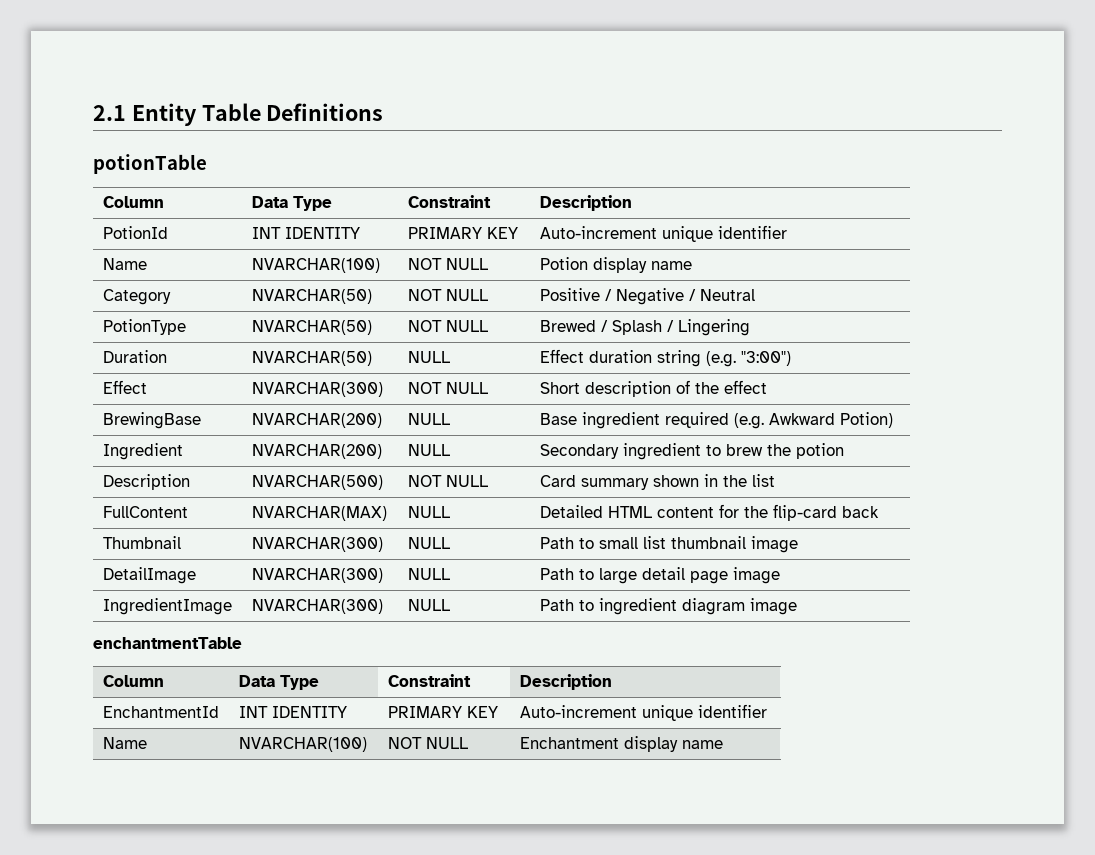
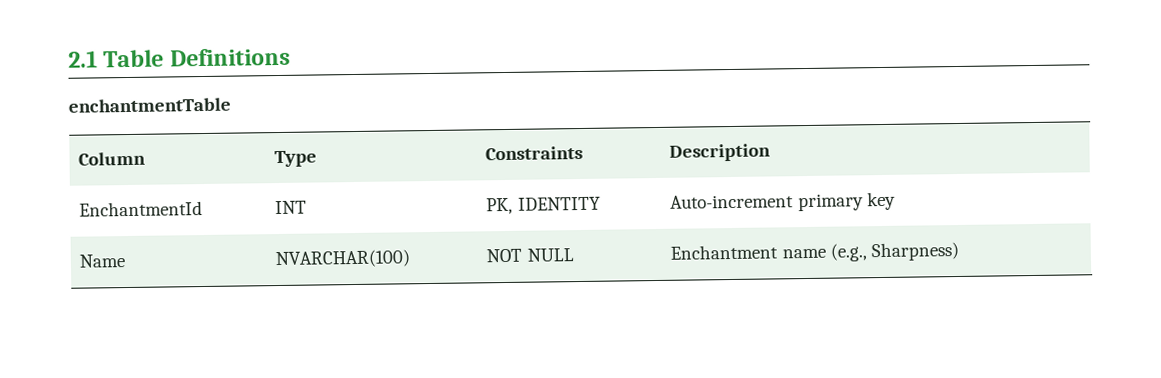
- 2.1 Entity Table Definitions
+ 2.1 Table Definitions
- potionTable
- Column | Data Type | Constraint | Description
- PotionId | INT IDENTITY | PRIMARY KEY | Auto-increment unique identifier
- Name | NVARCHAR(100) | NOT NULL | Potion display name
- Category | NVARCHAR(50) | NOT NULL | Positive / Negative / Neutral
- PotionType | NVARCHAR(50) | NOT NULL | Brewed / Splash / Lingering
- Duration | NVARCHAR(50) | NULL | Effect duration string (e.g. "3:00")
- Effect | NVARCHAR(300) | NOT NULL | Short description of the effect
- BrewingBase | NVARCHAR(200) | NULL | Base ingredient required (e.g. Awkward Potion)
- Ingredient | NVARCHAR(200) | NULL | Secondary ingredient to brew the potion
- Description | NVARCHAR(500) | NOT NULL | Card summary shown in the list
- FullContent | NVARCHAR(MAX) | NULL | Detailed HTML content for the flip-card back
- Thumbnail | NVARCHAR(300) | NULL | Path to small list thumbnail image
- DetailImage | NVARCHAR(300) | NULL | Path to large detail page image
- IngredientImage | NVARCHAR(300) | NULL | Path to ingredient diagram image
  enchantmentTable
- Column | Data Type | Constraint | Description
+ Column | Type | Constraints | Description
- EnchantmentId | INT IDENTITY | PRIMARY KEY | Auto-increment unique identifier
+ EnchantmentId | INT | PK, IDENTITY | Auto-increment primary key
- Name | NVARCHAR(100) | NOT NULL | Enchantment display name
+ Name | NVARCHAR(100) | NOT NULL | Enchantment name (e.g., Sharpness)

